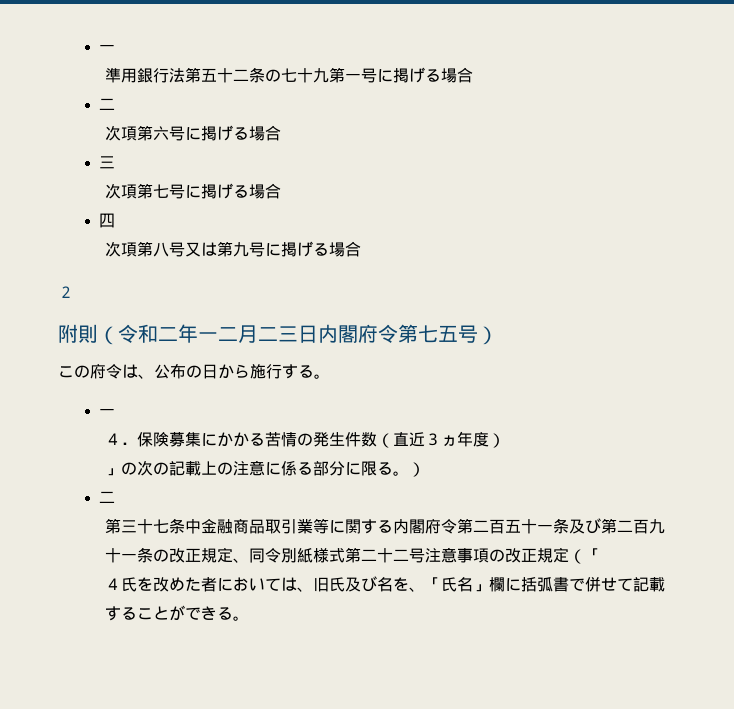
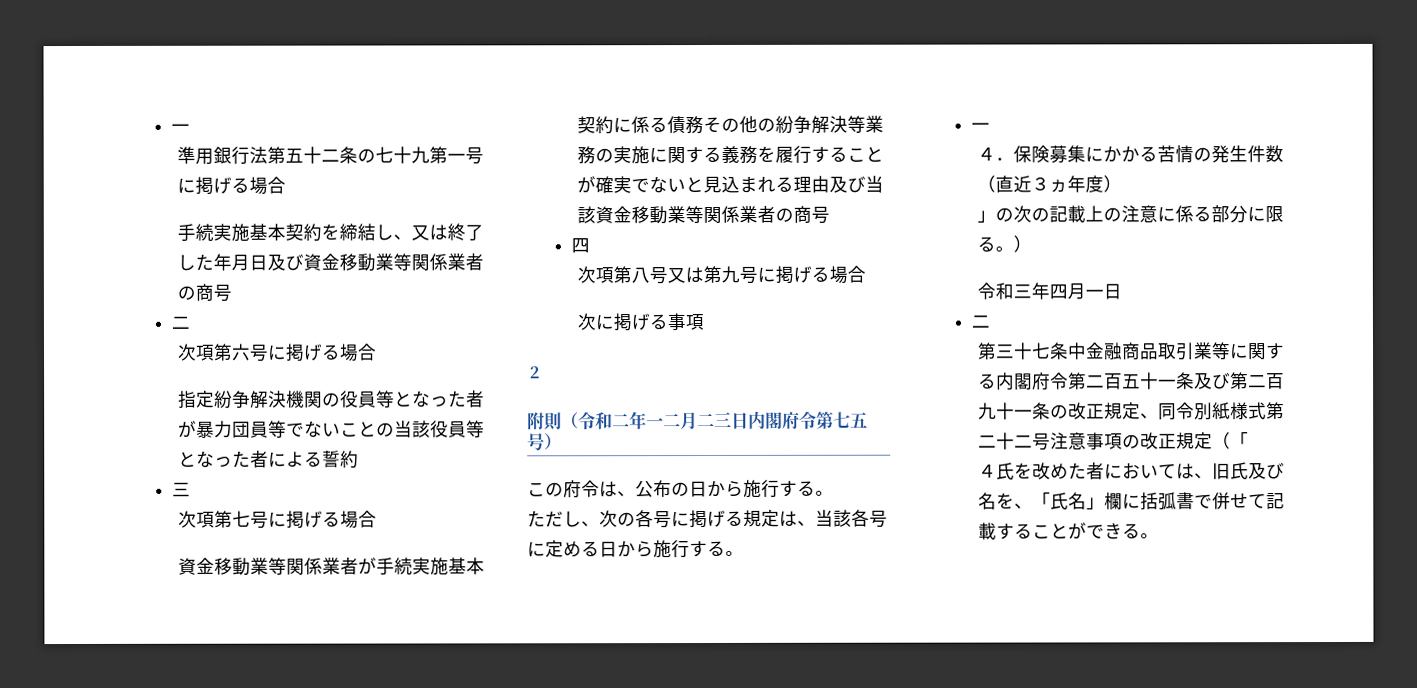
+ 手続実施基本契約を締結し、又は終了した年月日及び資金移動業等関係業者の商号
+ 指定紛争解決機関の役員等となった者が暴力団員等でないことの当該役員等となった者による誓約
+ 資金移動業等関係業者が手続実施基本契約に係る債務その他の紛争解決等業務の実施に関する義務を履行することが確実でないと見込まれる理由及び当該資金移動業等関係業者の商号
+ 次に掲げる事項
+ ただし、次の各号に掲げる規定は、当該各号に定める日から施行する。
+ 令和三年四月一日

